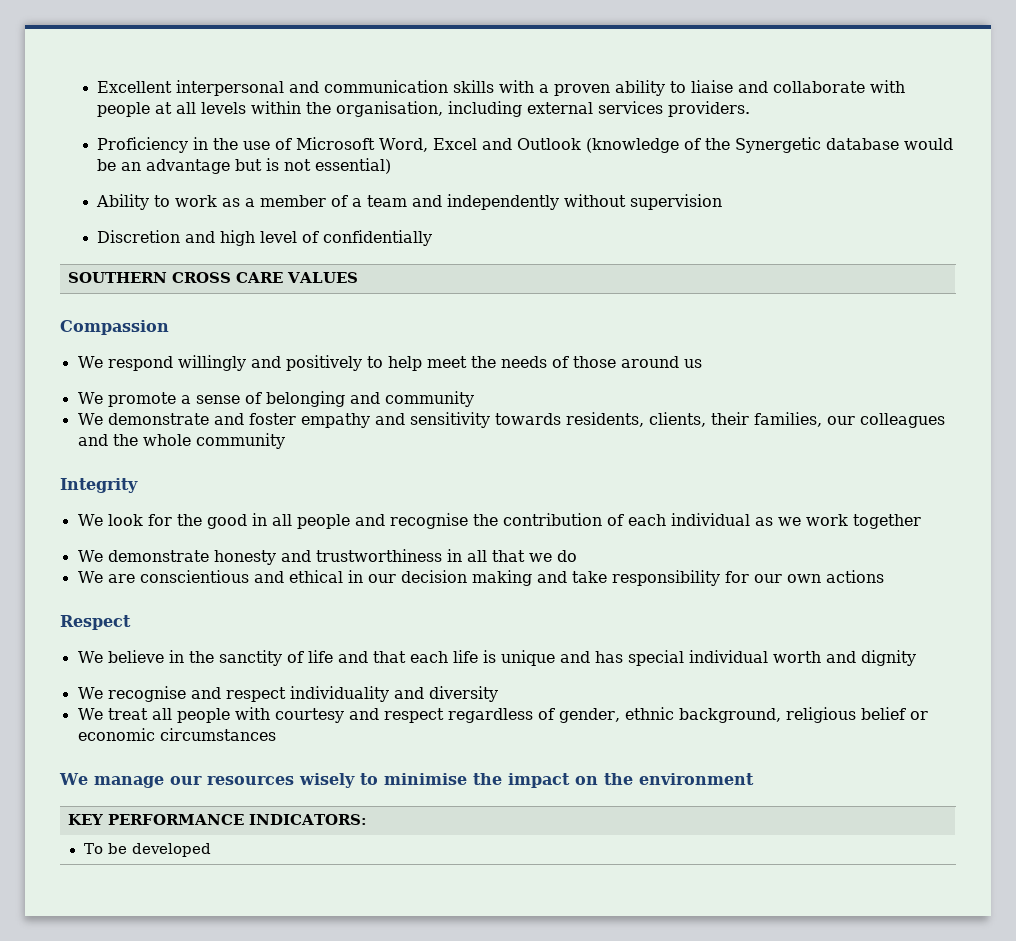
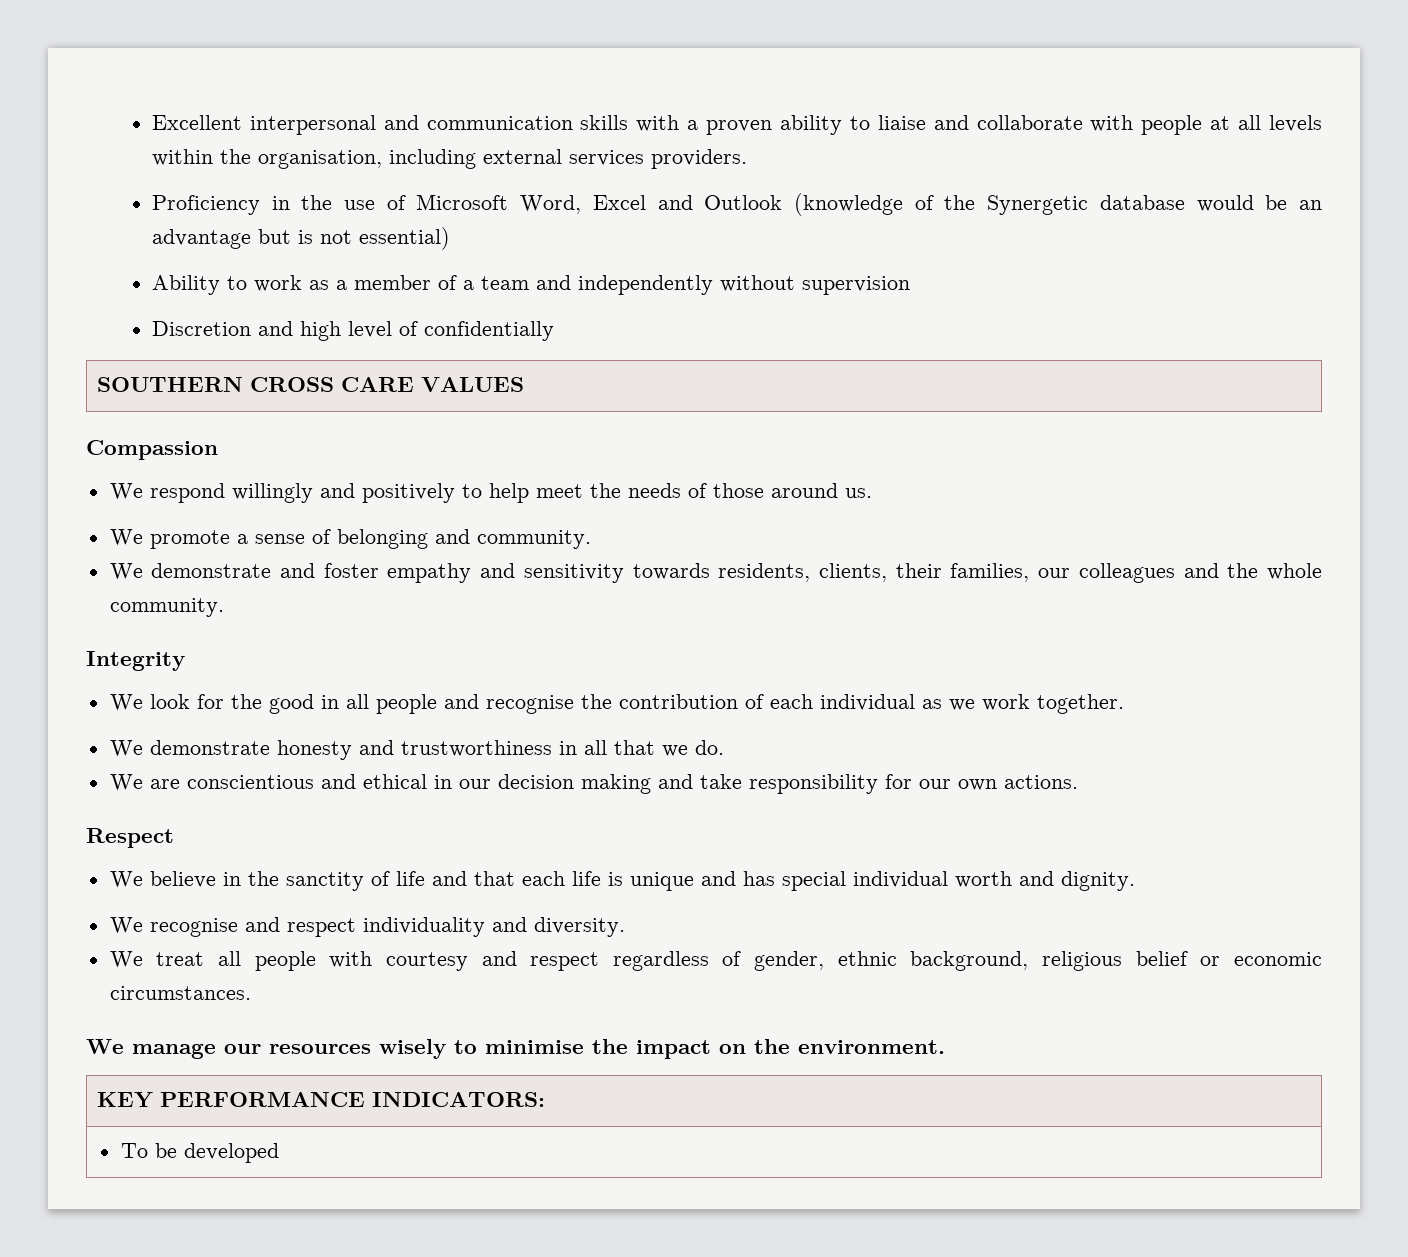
- We respond willingly and positively to help meet the needs of those around us
+ We respond willingly and positively to help meet the needs of those around us.
- We promote a sense of belonging and community
+ We promote a sense of belonging and community.
- We demonstrate and foster empathy and sensitivity towards residents, clients, their families, our colleagues and the whole community
+ We demonstrate and foster empathy and sensitivity towards residents, clients, their families, our colleagues and the whole community.
- We look for the good in all people and recognise the contribution of each individual as we work together
+ We look for the good in all people and recognise the contribution of each individual as we work together.
- We demonstrate honesty and trustworthiness in all that we do
+ We demonstrate honesty and trustworthiness in all that we do.
- We are conscientious and ethical in our decision making and take responsibility for our own actions
+ We are conscientious and ethical in our decision making and take responsibility for our own actions.
- We believe in the sanctity of life and that each life is unique and has special individual worth and dignity
+ We believe in the sanctity of life and that each life is unique and has special individual worth and dignity.
- We recognise and respect individuality and diversity
+ We recognise and respect individuality and diversity.
- We treat all people with courtesy and respect regardless of gender, ethnic background, religious belief or economic circumstances
+ We treat all people with courtesy and respect regardless of gender, ethnic background, religious belief or economic circumstances.
- We manage our resources wisely to minimise the impact on the environment
+ We manage our resources wisely to minimise the impact on the environment.

